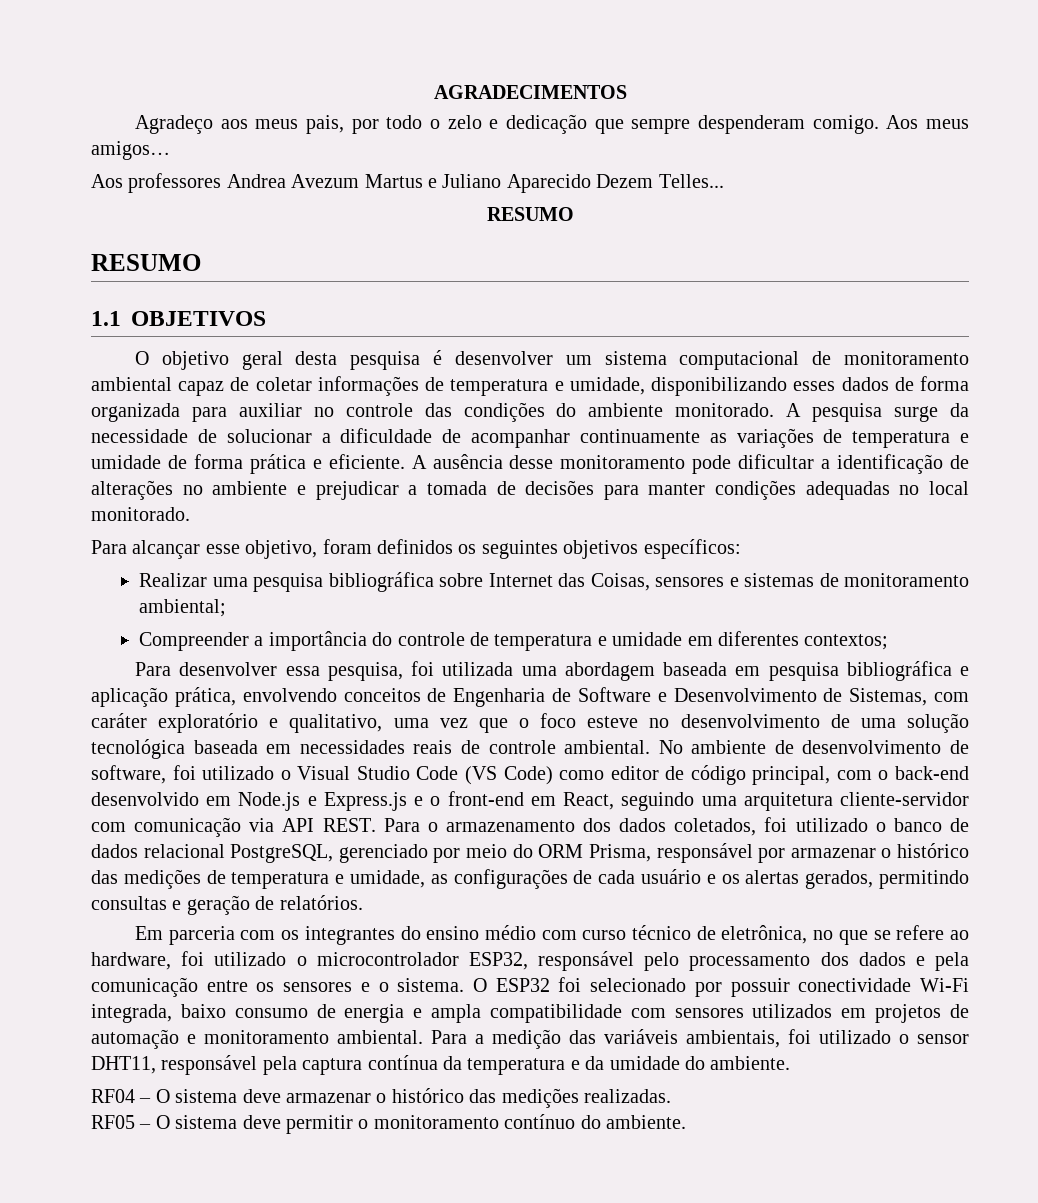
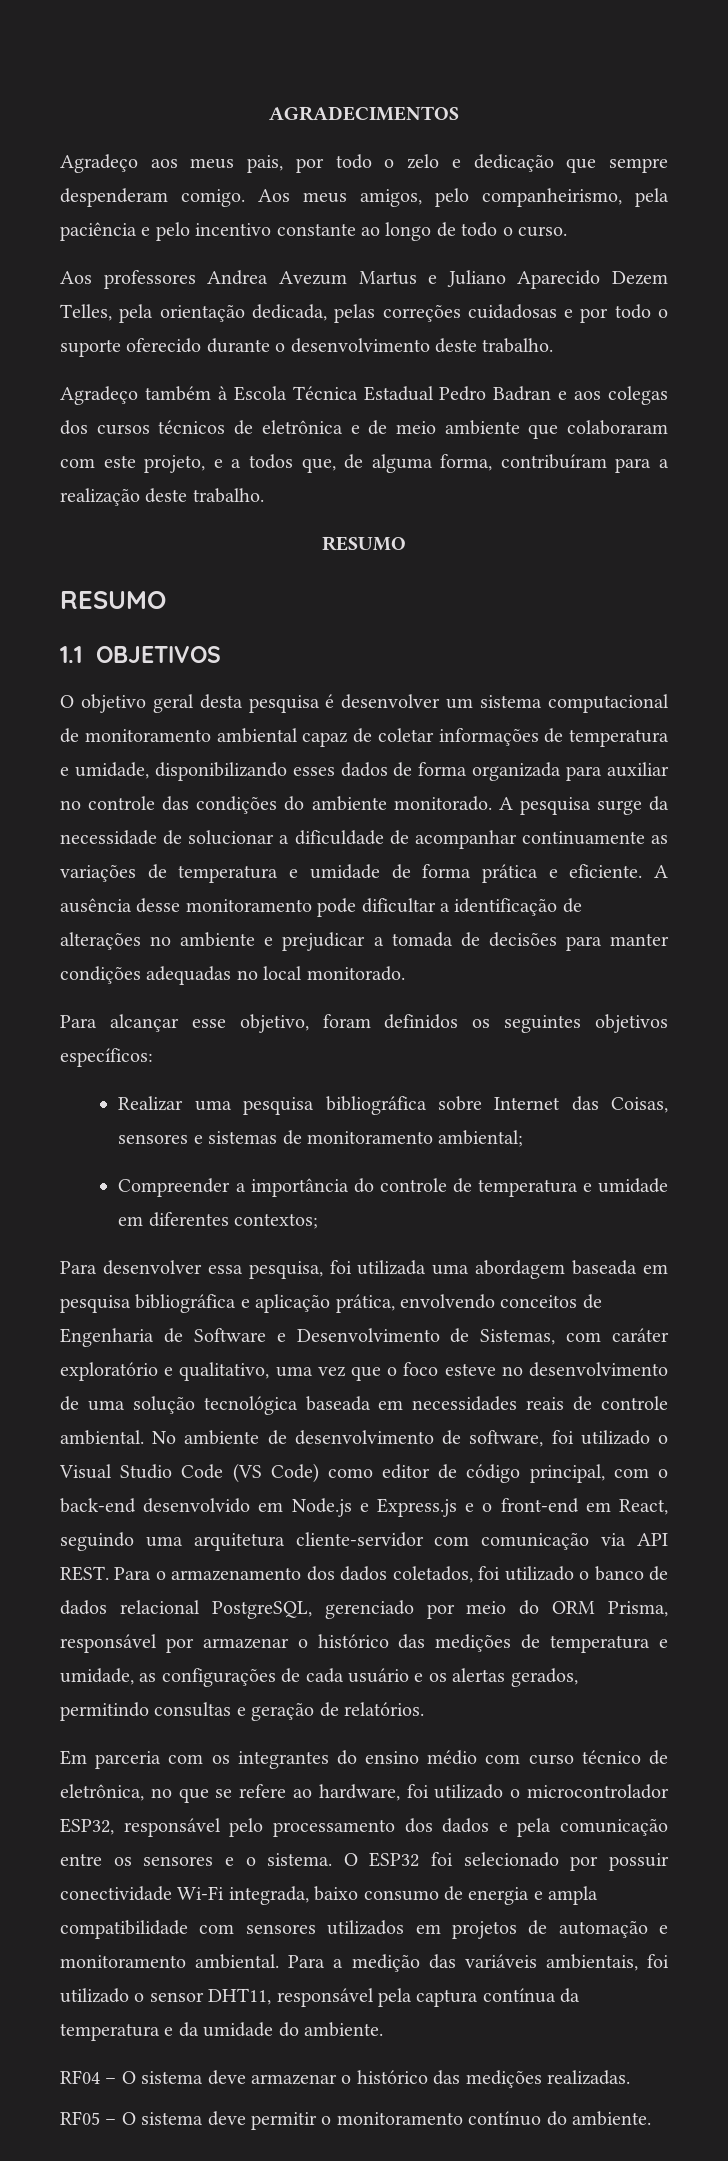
- Aos meus amigos…
+ Aos meus amigos, pelo companheirismo, pela paciência e pelo incentivo constante ao longo de todo o curso.
- Aos professores Andrea Avezum Martus e Juliano Aparecido Dezem Telles...
+ Aos professores Andrea Avezum Martus e Juliano Aparecido Dezem Telles, pela orientação dedicada, pelas correções cuidadosas e por todo o suporte oferecido durante o desenvolvimento deste trabalho.
+ Agradeço também à Escola Técnica Estadual Pedro Badran e aos colegas dos cursos técnicos de eletrônica e de meio ambiente que colaboraram com este projeto, e a todos que, de alguma forma, contribuíram para a realização deste trabalho.

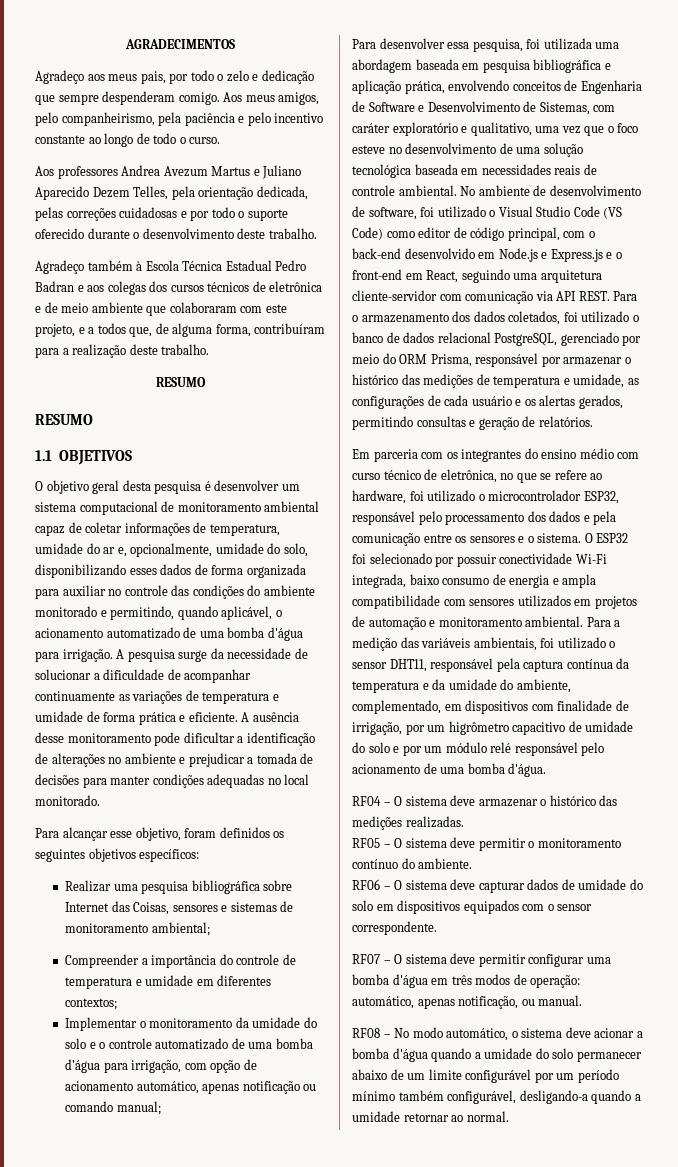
- O objetivo geral desta pesquisa é desenvolver um sistema computacional de monitoramento ambiental capaz de coletar informações de temperatura e umidade, disponibilizando esses dados de forma organizada para auxiliar no controle das condições do ambiente monitorado.
+ O objetivo geral desta pesquisa é desenvolver um sistema computacional de monitoramento ambiental capaz de coletar informações de temperatura, umidade do ar e, opcionalmente, umidade do solo, disponibilizando esses dados de forma organizada para auxiliar no controle das condições do ambiente monitorado e permitindo, quando aplicável, o acionamento automatizado de uma bomba d'água para irrigação.
+ Implementar o monitoramento da umidade do solo e o controle automatizado de uma bomba d’água para irrigação, com opção de acionamento automático, apenas notificação ou comando manual;
- Para a medição das variáveis ambientais, foi utilizado o sensor DHT11, responsável pela captura contínua da temperatura e da umidade do ambiente.
+ Para a medição das variáveis ambientais, foi utilizado o sensor DHT11, responsável pela captura contínua da temperatura e da umidade do ambiente, complementado, em dispositivos com finalidade de irrigação, por um higrômetro capacitivo de umidade do solo e por um módulo relé responsável pelo acionamento de uma bomba d'água.
+ RF06 – O sistema deve capturar dados de umidade do solo em dispositivos equipados com o sensor correspondente.
+ RF07 – O sistema deve permitir configurar uma bomba d'água em três modos de operação: automático, apenas notificação, ou manual.
+ RF08 – No modo automático, o sistema deve acionar a bomba d'água quando a umidade do solo permanecer abaixo de um limite configurável por um período mínimo também configurável, desligando-a quando a umidade retornar ao normal.

